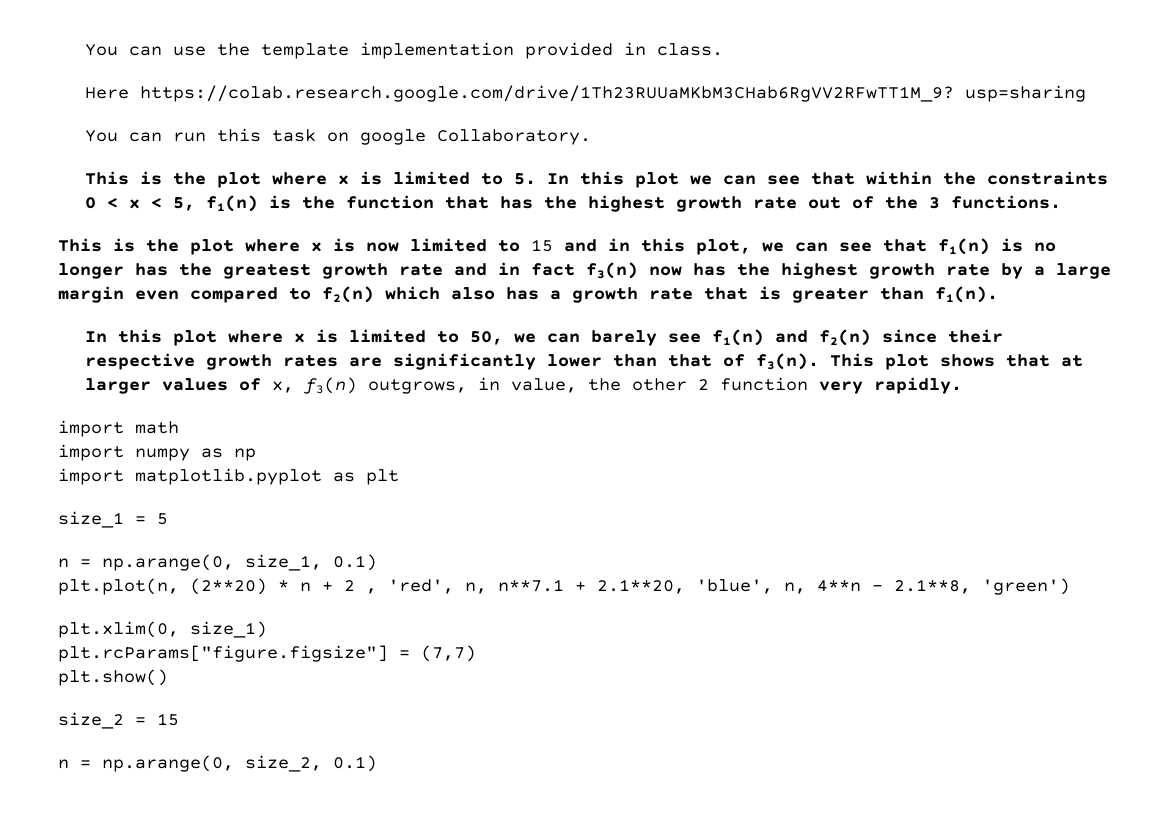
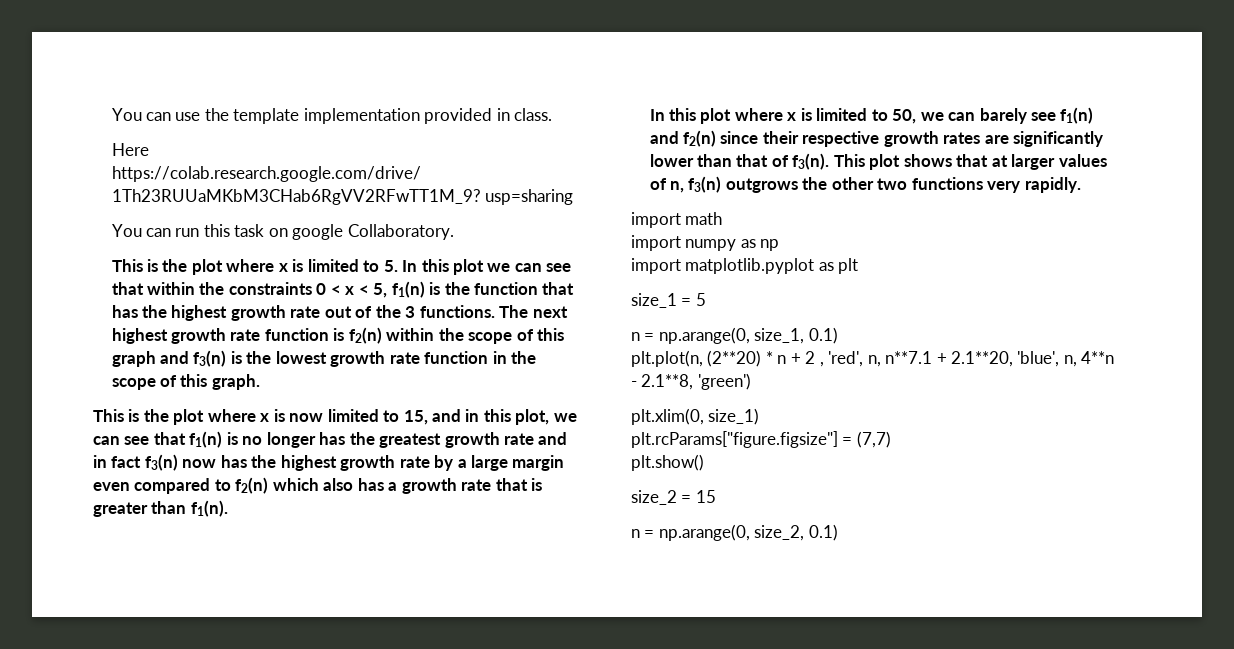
+ The next highest growth rate function is f2(n) within the scope of this graph and f3(n) is the lowest growth rate function in the scope of this graph.
- This is the plot where x is now limited to 15 and in this plot, we can see that f1(n) is no longer has the greatest growth rate and in fact f3(n) now has the highest growth rate by a large margin even compared to f2(n) which also has a growth rate that is greater than f1(n).
+ This is the plot where x is now limited to 15, and in this plot, we can see that f1(n) is no longer has the greatest growth rate and in fact f3(n) now has the highest growth rate by a large margin even compared to f2(n) which also has a growth rate that is greater than f1(n).
- This plot shows that at larger values of x, f3(n) outgrows, in value, the other 2 function very rapidly.
+ This plot shows that at larger values of n, f3(n) outgrows the other two functions very rapidly.

